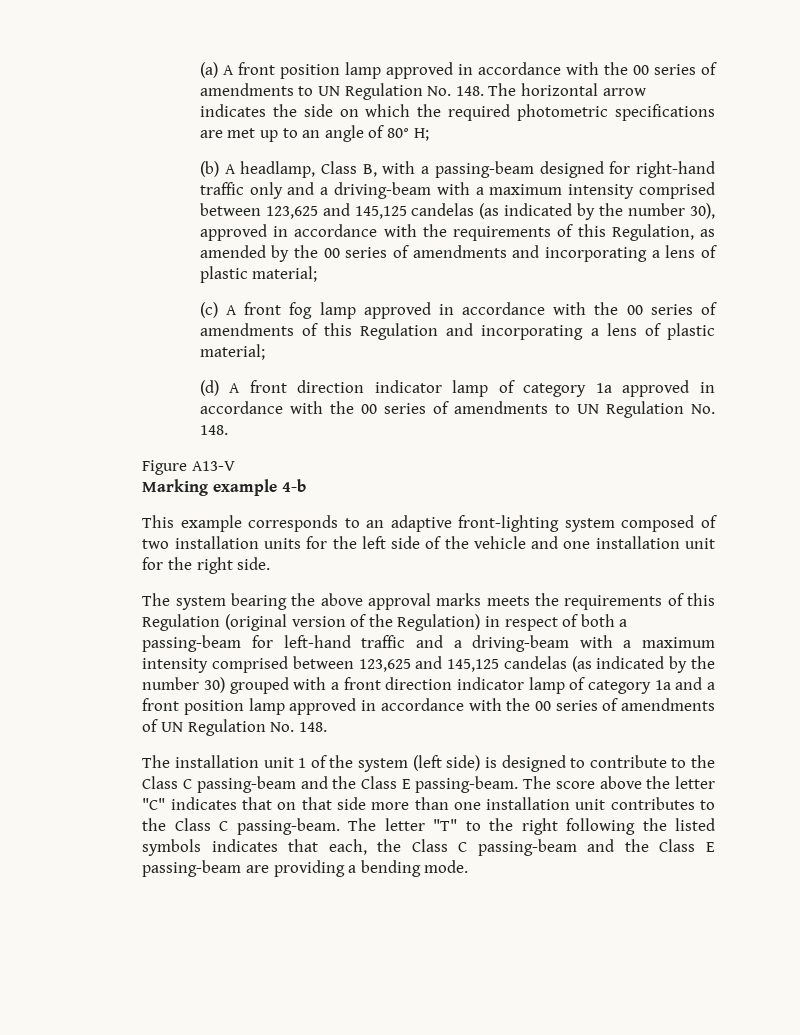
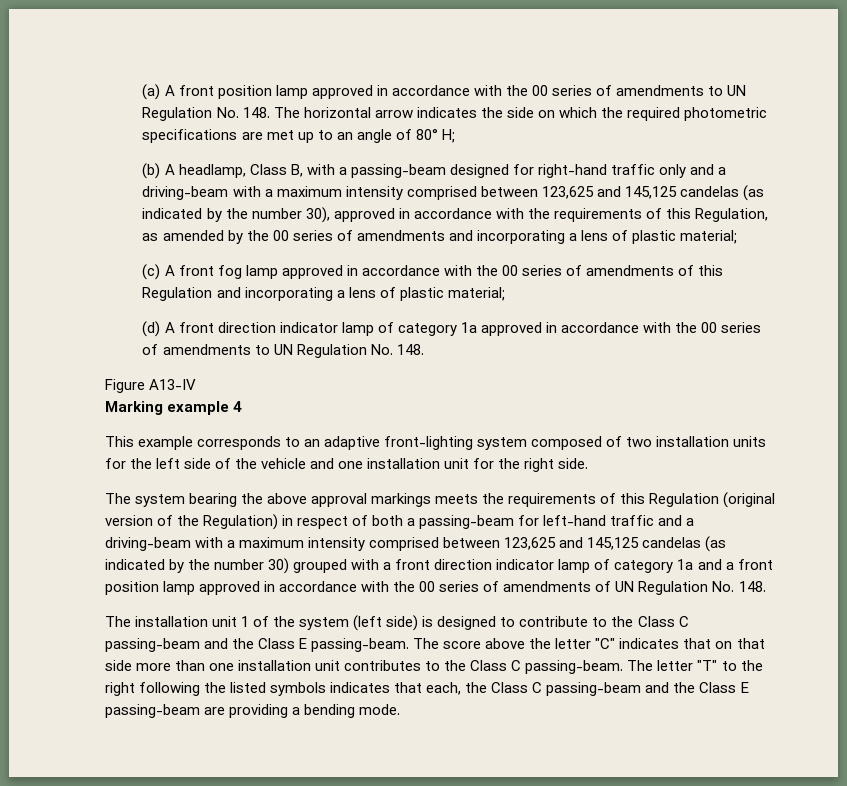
- Figure A13-V
+ Figure A13-IV
- Marking example 4-b
+ Marking example 4
- The system bearing the above approval marks meets the requirements of this Regulation (original version of the Regulation) in respect of both a passing-beam for left-hand traffic and a driving-beam with a maximum intensity comprised between 123,625 and 145,125 candelas (as indicated by the number 30) grouped with a front direction indicator lamp of category 1a and a front position lamp approved in accordance with the 00 series of amendments of UN Regulation No. 148.
+ The system bearing the above approval markings meets the requirements of this Regulation (original version of the Regulation) in respect of both a passing-beam for left-hand traffic and a driving-beam with a maximum intensity comprised between 123,625 and 145,125 candelas (as indicated by the number 30) grouped with a front direction indicator lamp of category 1a and a front position lamp approved in accordance with the 00 series of amendments of UN Regulation No. 148.

